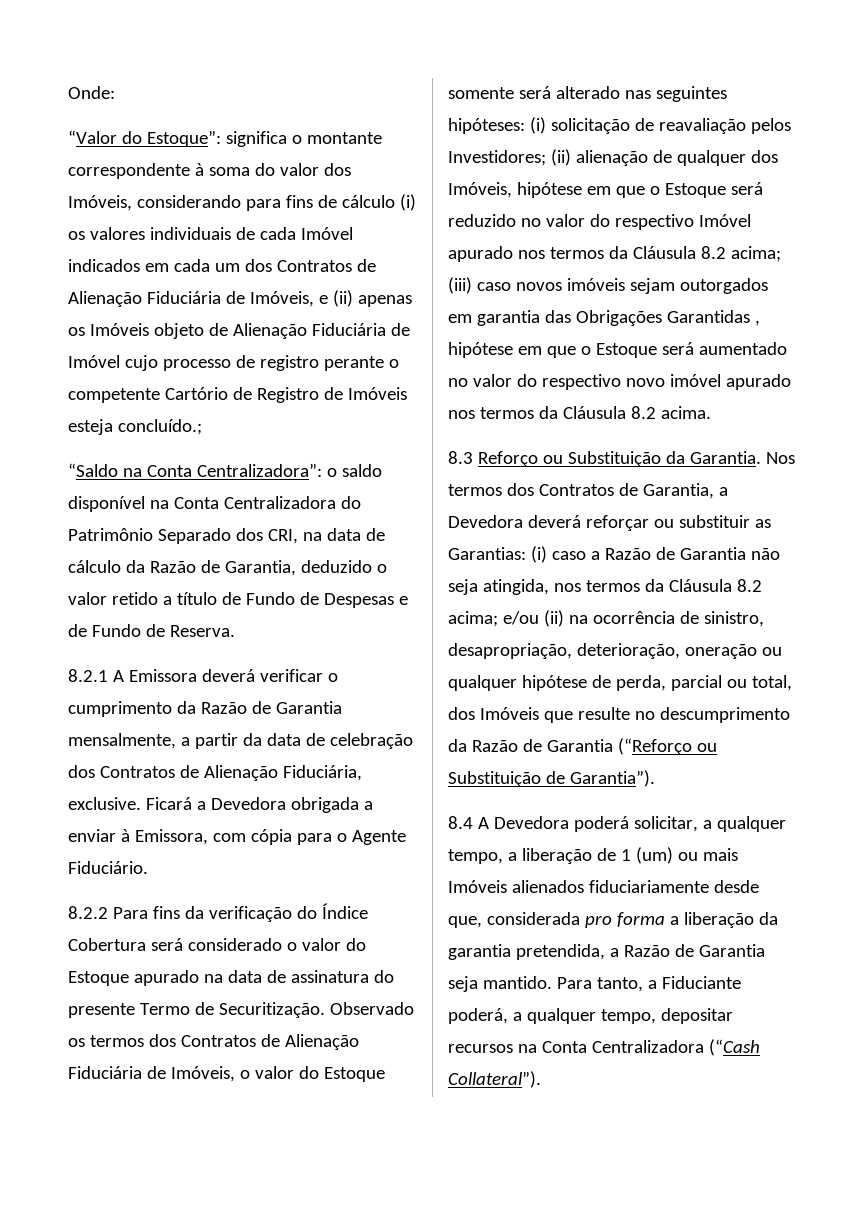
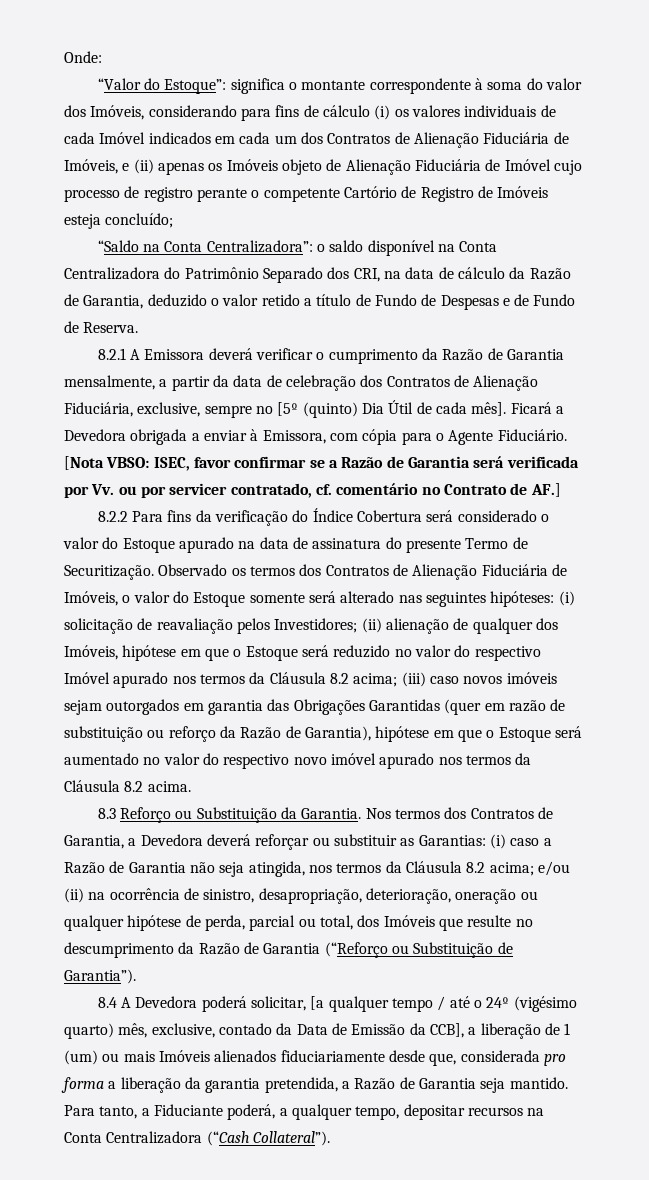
- “Valor do Estoque”: significa o montante correspondente à soma do valor dos Imóveis, considerando para fins de cálculo (i) os valores individuais de cada Imóvel indicados em cada um dos Contratos de Alienação Fiduciária de Imóveis, e (ii) apenas os Imóveis objeto de Alienação Fiduciária de Imóvel cujo processo de registro perante o competente Cartório de Registro de Imóveis esteja concluído.;
+ “Valor do Estoque”: significa o montante correspondente à soma do valor dos Imóveis, considerando para fins de cálculo (i) os valores individuais de cada Imóvel indicados em cada um dos Contratos de Alienação Fiduciária de Imóveis, e (ii) apenas os Imóveis objeto de Alienação Fiduciária de Imóvel cujo processo de registro perante o competente Cartório de Registro de Imóveis esteja concluído;
- 8.2.1 A Emissora deverá verificar o cumprimento da Razão de Garantia mensalmente, a partir da data de celebração dos Contratos de Alienação Fiduciária, exclusive.
+ 8.2.1 A Emissora deverá verificar o cumprimento da Razão de Garantia mensalmente, a partir da data de celebração dos Contratos de Alienação Fiduciária, exclusive, sempre no [5º (quinto) Dia Útil de cada mês].
+ [Nota VBSO: ISEC, favor confirmar se a Razão de Garantia será verificada por Vv. ou por servicer contratado, cf. comentário no Contrato de AF.]
- (iii) caso novos imóveis sejam outorgados em garantia das Obrigações Garantidas , hipótese em que o Estoque será aumentado no valor do respectivo novo imóvel apurado nos termos da Cláusula 8.2 acima.
+ (iii) caso novos imóveis sejam outorgados em garantia das Obrigações Garantidas (quer em razão de substituição ou reforço da Razão de Garantia), hipótese em que o Estoque será aumentado no valor do respectivo novo imóvel apurado nos termos da Cláusula 8.2 acima.
- 8.4 A Devedora poderá solicitar, a qualquer tempo, a liberação de 1 (um) ou mais Imóveis alienados fiduciariamente desde que, considerada pro forma a liberação da garantia pretendida, a Razão de Garantia seja mantido.
+ 8.4 A Devedora poderá solicitar, [a qualquer tempo / até o 24º (vigésimo quarto) mês, exclusive, contado da Data de Emissão da CCB], a liberação de 1 (um) ou mais Imóveis alienados fiduciariamente desde que, considerada pro forma a liberação da garantia pretendida, a Razão de Garantia seja mantido.

